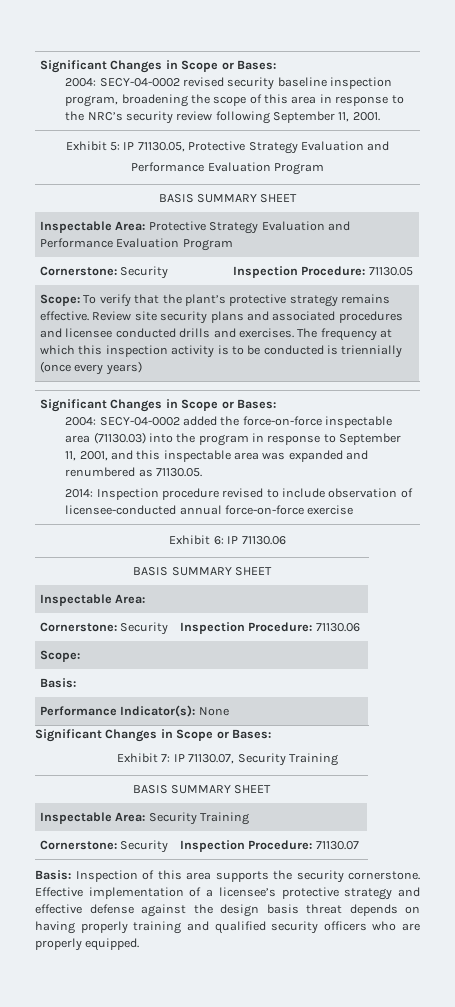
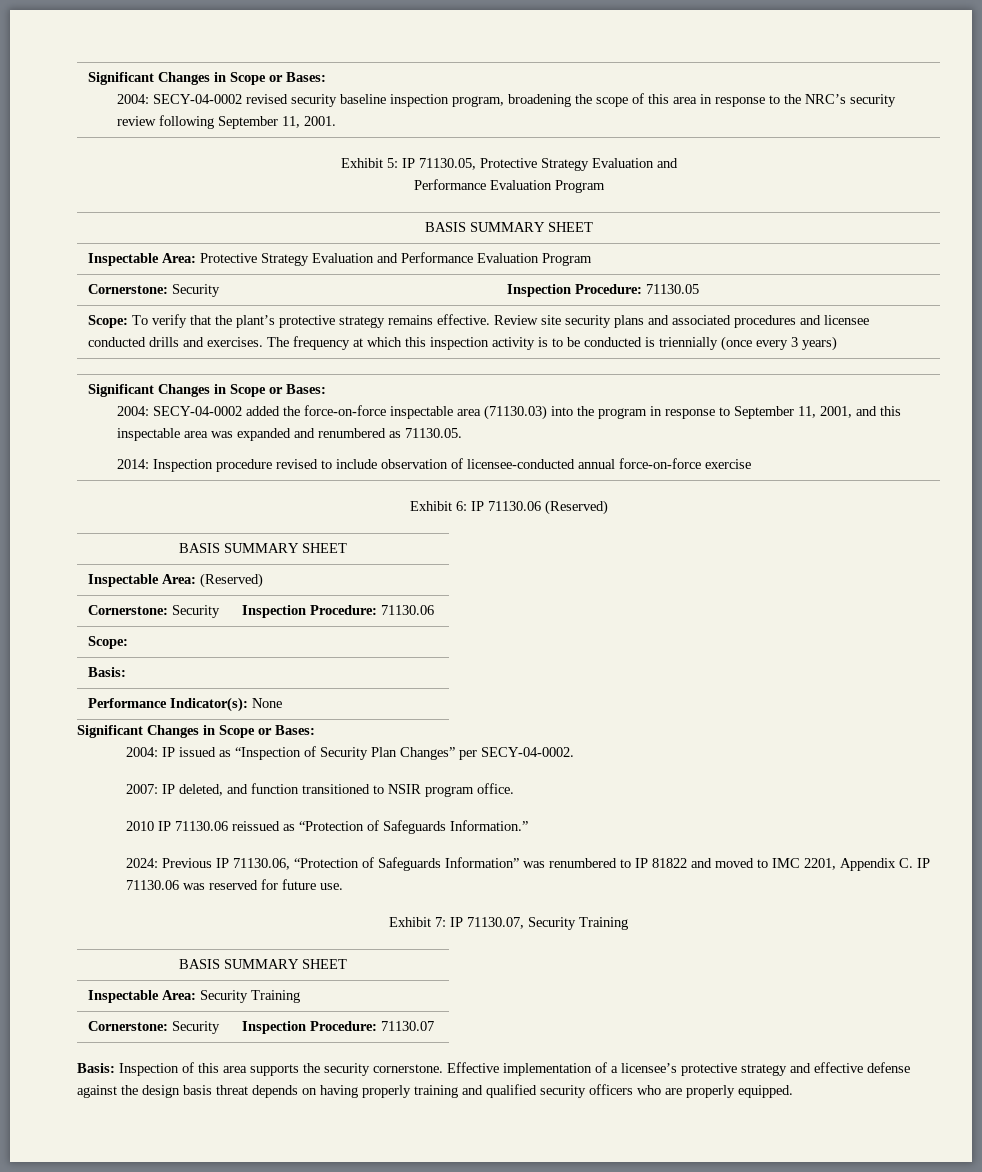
- Scope: To verify that the plant’s protective strategy remains effective. Review site security plans and associated procedures and licensee conducted drills and exercises. The frequency at which this inspection activity is to be conducted is triennially (once every years)
+ Scope: To verify that the plant’s protective strategy remains effective. Review site security plans and associated procedures and licensee conducted drills and exercises. The frequency at which this inspection activity is to be conducted is triennially (once every 3 years)
- Exhibit 6: IP 71130.06
+ Exhibit 6: IP 71130.06 (Reserved)
  BASIS SUMMARY SHEET
- Inspectable Area:
+ Inspectable Area: (Reserved)
+ 2004: IP issued as “Inspection of Security Plan Changes” per SECY-04-0002.
+ 2007: IP deleted, and function transitioned to NSIR program office.
+ 2010 IP 71130.06 reissued as “Protection of Safeguards Information.”
+ 2024: Previous IP 71130.06, “Protection of Safeguards Information” was renumbered to IP 81822 and moved to IMC 2201, Appendix C. IP 71130.06 was reserved for future use.

